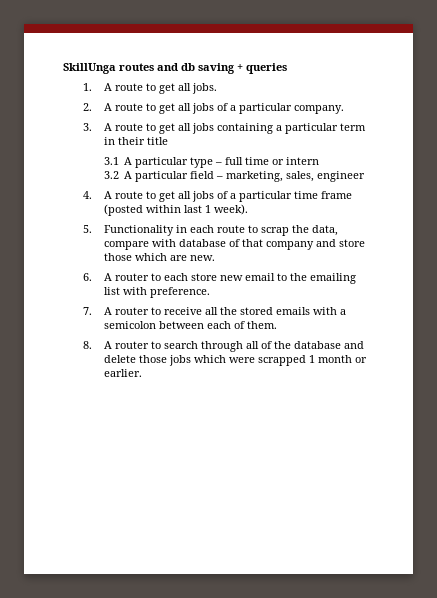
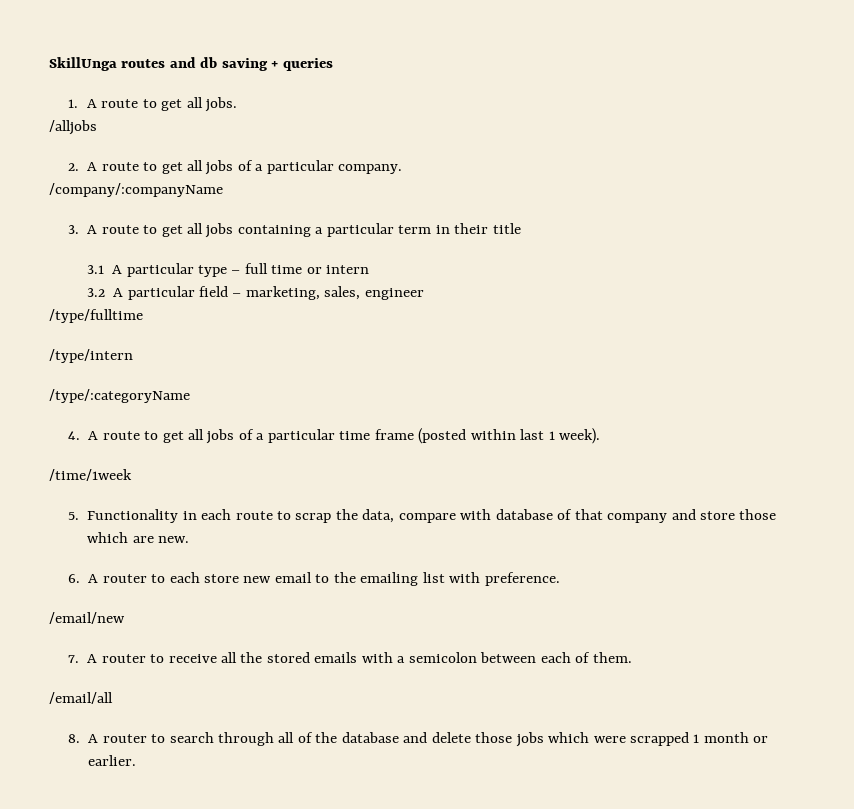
+ /alljobs
+ /company/:companyName
+ /type/fulltime
+ /type/intern
+ /type/:categoryName
+ /time/1week
+ /email/new
+ /email/all

